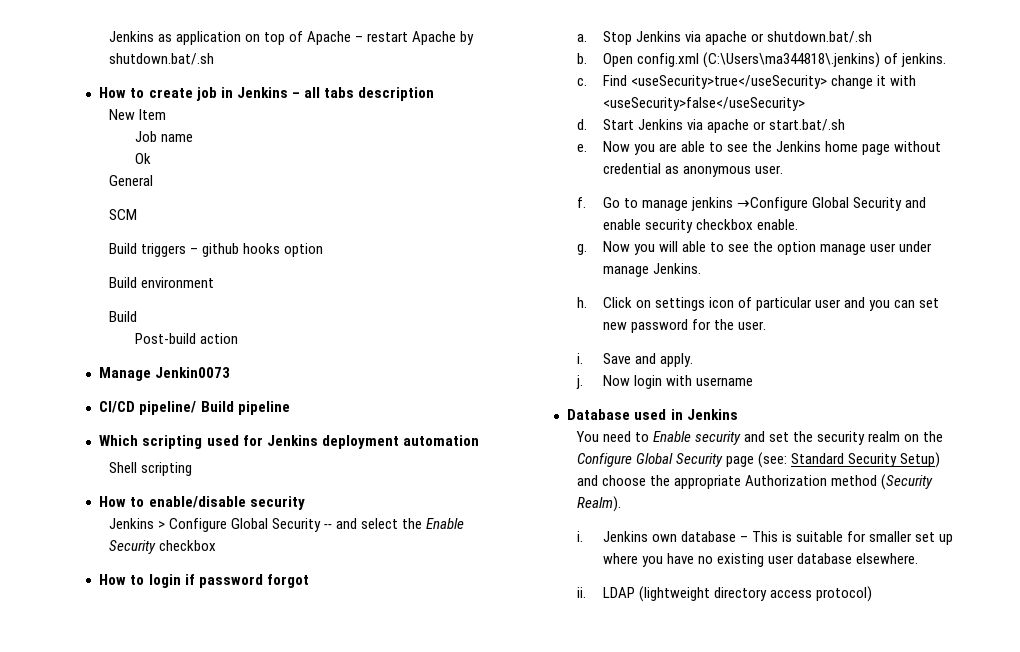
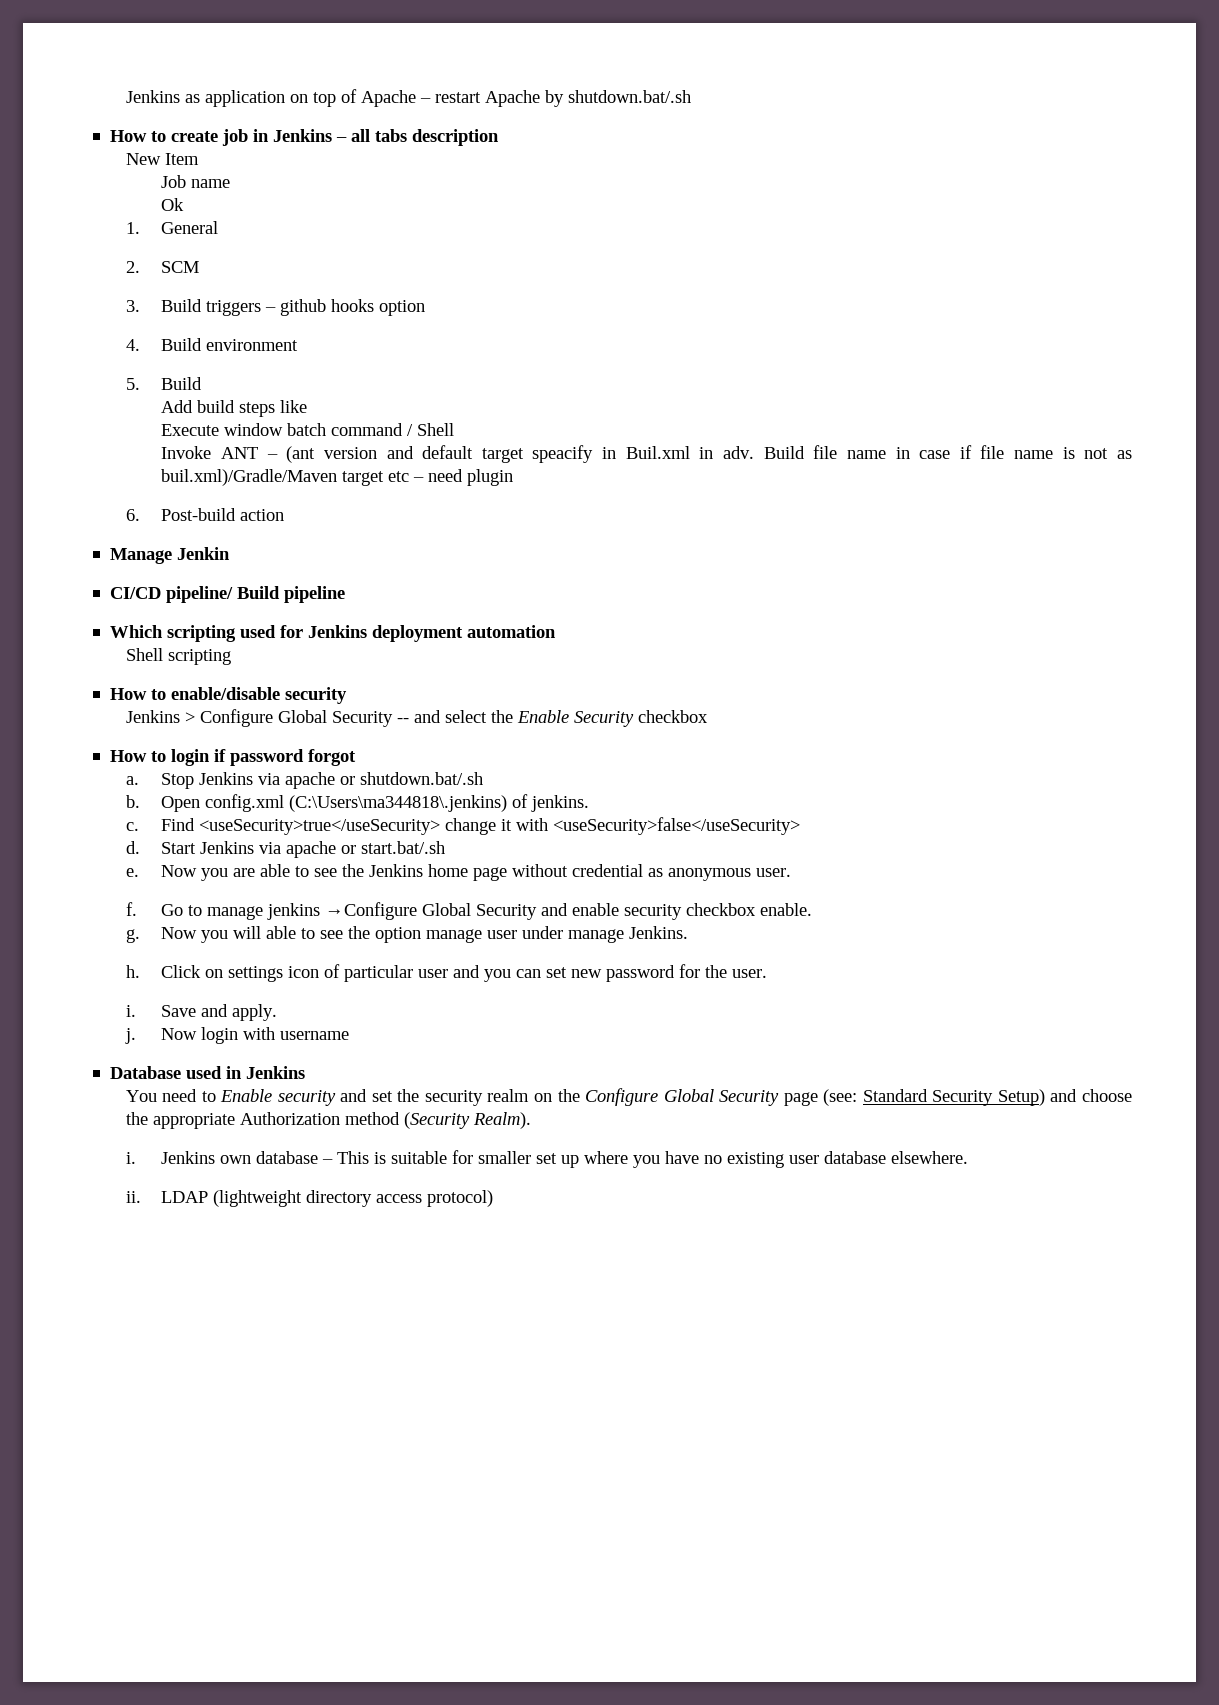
- General
+ 1. General
- SCM
+ 2. SCM
- Build triggers – github hooks option
+ 3. Build triggers – github hooks option
- Build environment
- Build
+ 4. Build environment
+ 5. Build
- Post-build action
+ Add build steps like
+ Execute window batch command / Shell
+ Invoke ANT – (ant version and default target speacify in Buil.xml in adv. Build file name in case if file name is not as buil.xml)/Gradle/Maven target etc – need plugin
+ 6. Post-build action
- Manage Jenkin0073
+ Manage Jenkin

